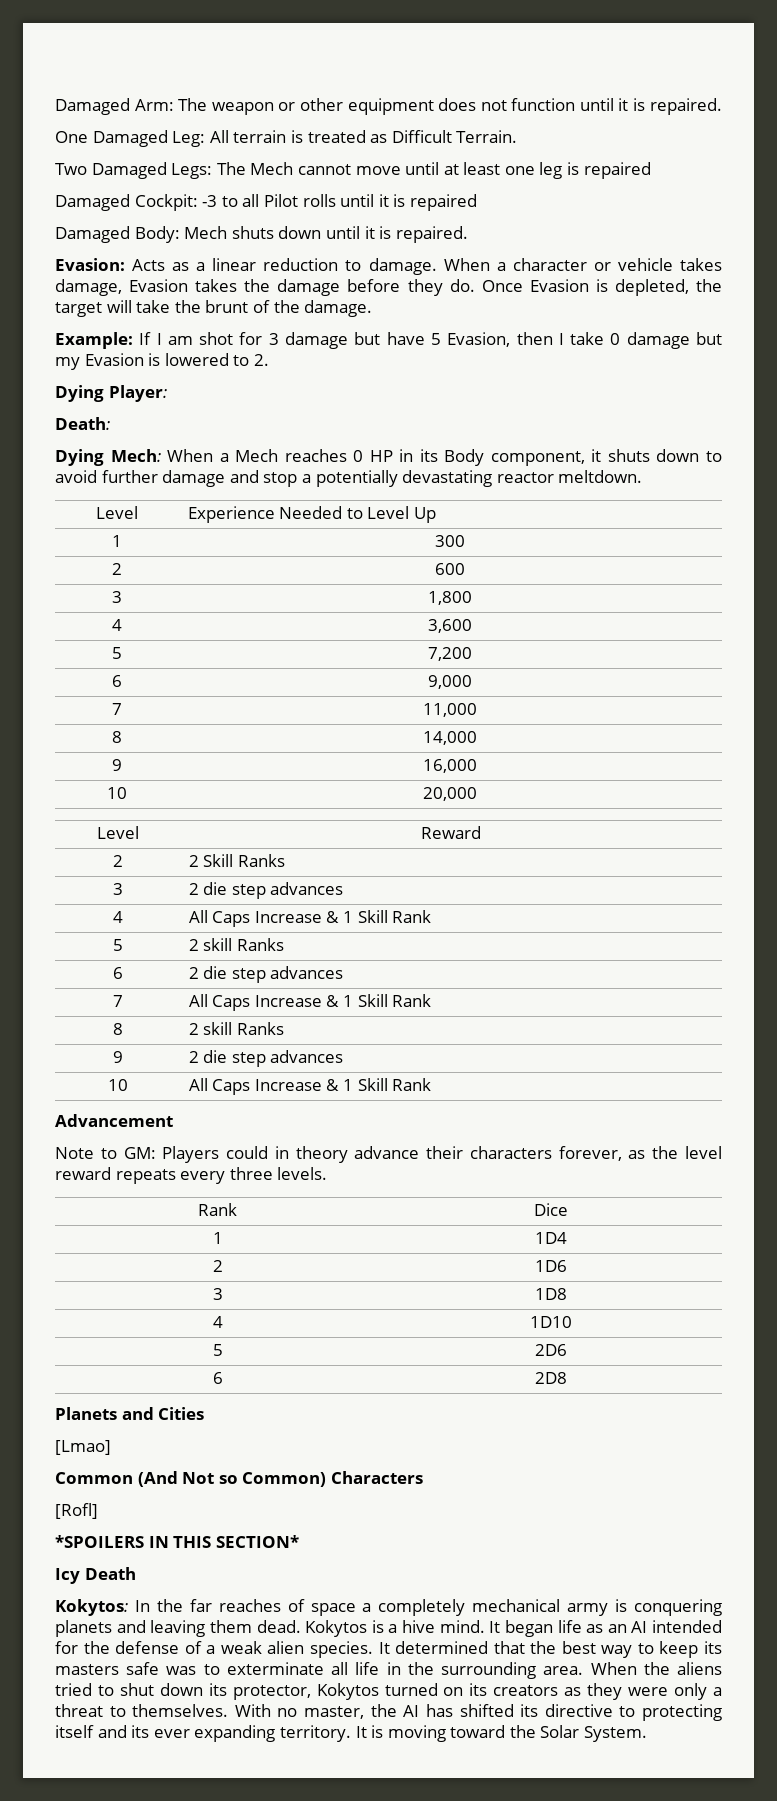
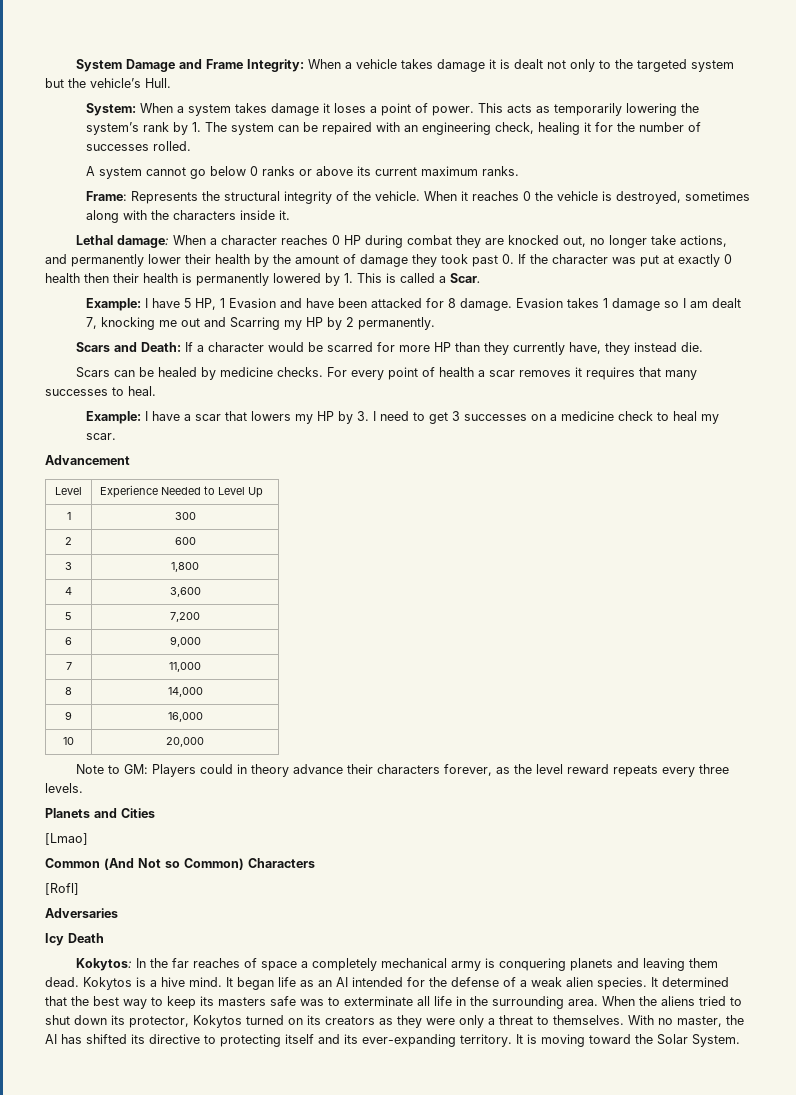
- Damaged Arm: The weapon or other equipment does not function until it is repaired.
- One Damaged Leg: All terrain is treated as Difficult Terrain.
- Two Damaged Legs: The Mech cannot move until at least one leg is repaired
- Damaged Cockpit: -3 to all Pilot rolls until it is repaired
- Damaged Body: Mech shuts down until it is repaired.
- Evasion: Acts as a linear reduction to damage. When a character or vehicle takes damage, Evasion takes the damage before they do. Once Evasion is depleted, the target will take the brunt of the damage.
- Example: If I am shot for 3 damage but have 5 Evasion, then I take 0 damage but my Evasion is lowered to 2.
- Dying Player:
- Death:
- Dying Mech: When a Mech reaches 0 HP in its Body component, it shuts down to avoid further damage and stop a potentially devastating reactor meltdown.
+ System Damage and Frame Integrity: When a vehicle takes damage it is dealt not only to the targeted system but the vehicle’s Hull.
+ System: When a system takes damage it loses a point of power. This acts as temporarily lowering the system’s rank by 1. The system can be repaired with an engineering check, healing it for the number of successes rolled.
+ A system cannot go below 0 ranks or above its current maximum ranks.
+ Frame: Represents the structural integrity of the vehicle. When it reaches 0 the vehicle is destroyed, sometimes along with the characters inside it.
+ Lethal damage: When a character reaches 0 HP during combat they are knocked out, no longer take actions, and permanently lower their health by the amount of damage they took past 0. If the character was put at exactly 0 health then their health is permanently lowered by 1. This is called a Scar.
+ Example: I have 5 HP, 1 Evasion and have been attacked for 8 damage. Evasion takes 1 damage so I am dealt 7, knocking me out and Scarring my HP by 2 permanently.
+ Scars and Death: If a character would be scarred for more HP than they currently have, they instead die.
+ Scars can be healed by medicine checks. For every point of health a scar removes it requires that many successes to heal.
+ Example: I have a scar that lowers my HP by 3. I need to get 3 successes on a medicine check to heal my scar.
+ Advancement
- Level | Reward
- 2 | 2 Skill Ranks
- 3 | 2 die step advances
- 4 | All Caps Increase & 1 Skill Rank
- 5 | 2 skill Ranks
- 6 | 2 die step advances
- 7 | All Caps Increase & 1 Skill Rank
- 8 | 2 skill Ranks
- 9 | 2 die step advances
- 10 | All Caps Increase & 1 Skill Rank
- Advancement
- Rank | Dice
- 1 | 1D4
- 2 | 1D6
- 3 | 1D8
- 4 | 1D10
- 5 | 2D6
- 6 | 2D8
- *SPOILERS IN THIS SECTION*
+ Adversaries
- With no master, the AI has shifted its directive to protecting itself and its ever expanding territory.
+ With no master, the AI has shifted its directive to protecting itself and its ever-expanding territory.

